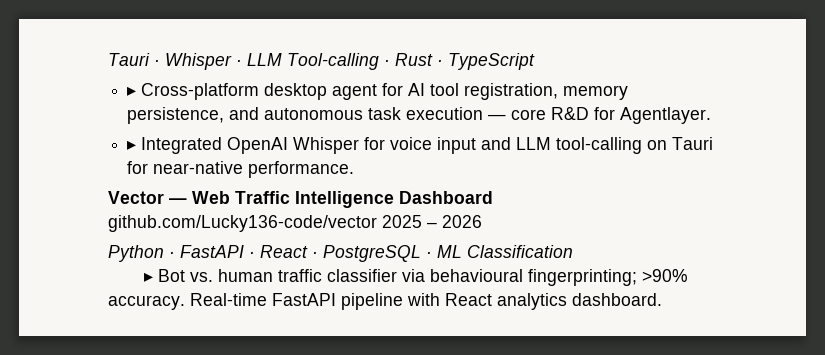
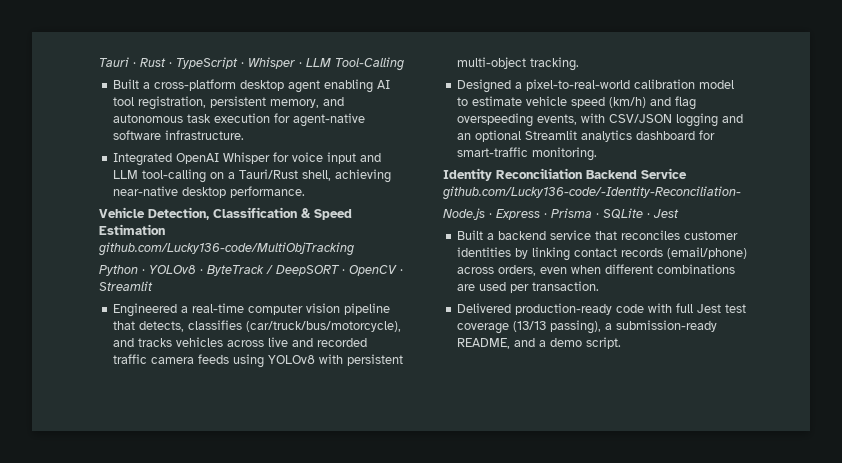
- Tauri · Whisper · LLM Tool-calling · Rust · TypeScript
- ▸ Cross-platform desktop agent for AI tool registration, memory persistence, and autonomous task execution — core R&D for Agentlayer.
- ▸ Integrated OpenAI Whisper for voice input and LLM tool-calling on Tauri for near-native performance.
- Vector — Web Traffic Intelligence Dashboard github.com/Lucky136-code/vector 2025 – 2026
- Python · FastAPI · React · PostgreSQL · ML Classification
- ▸ Bot vs. human traffic classifier via behavioural fingerprinting; >90% accuracy. Real-time FastAPI pipeline with React analytics dashboard.
+ Tauri · Rust · TypeScript · Whisper · LLM Tool-Calling
+ Built a cross-platform desktop agent enabling AI tool registration, persistent memory, and autonomous task execution for agent-native software infrastructure.
+ Integrated OpenAI Whisper for voice input and LLM tool-calling on a Tauri/Rust shell, achieving near-native desktop performance.
+ Vehicle Detection, Classification & Speed Estimation github.com/Lucky136-code/MultiObjTracking
+ Python · YOLOv8 · ByteTrack / DeepSORT · OpenCV · Streamlit
+ Engineered a real-time computer vision pipeline that detects, classifies (car/truck/bus/motorcycle), and tracks vehicles across live and recorded traffic camera feeds using YOLOv8 with persistent multi-object tracking.
+ Designed a pixel-to-real-world calibration model to estimate vehicle speed (km/h) and flag overspeeding events, with CSV/JSON logging and an optional Streamlit analytics dashboard for smart-traffic monitoring.
+ Identity Reconciliation Backend Service github.com/Lucky136-code/-Identity-Reconciliation-
+ Node.js · Express · Prisma · SQLite · Jest
+ Built a backend service that reconciles customer identities by linking contact records (email/phone) across orders, even when different combinations are used per transaction.
+ Delivered production-ready code with full Jest test coverage (13/13 passing), a submission-ready README, and a demo script.

